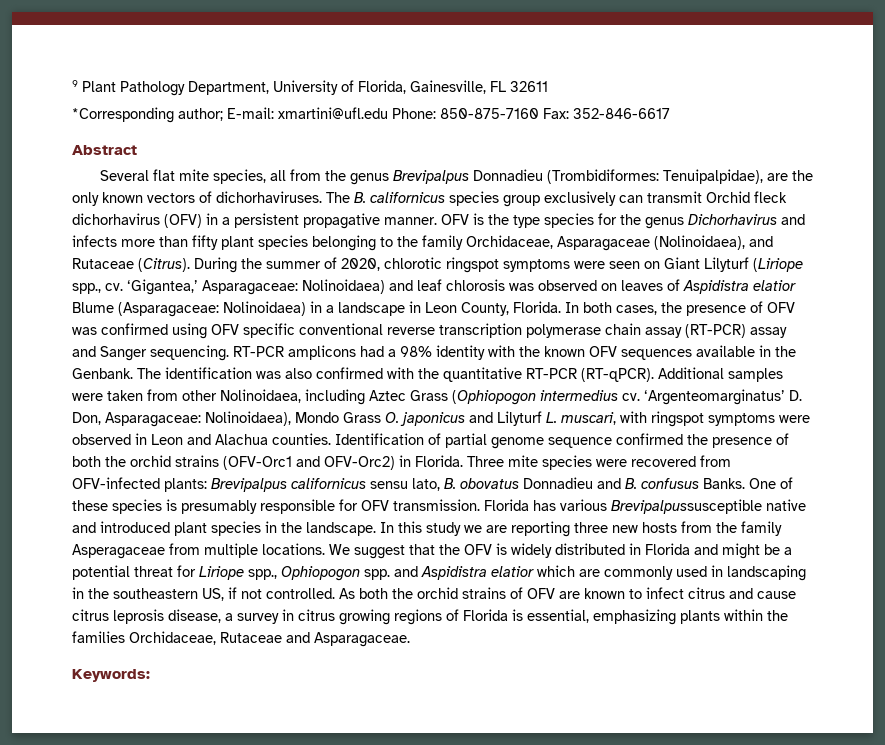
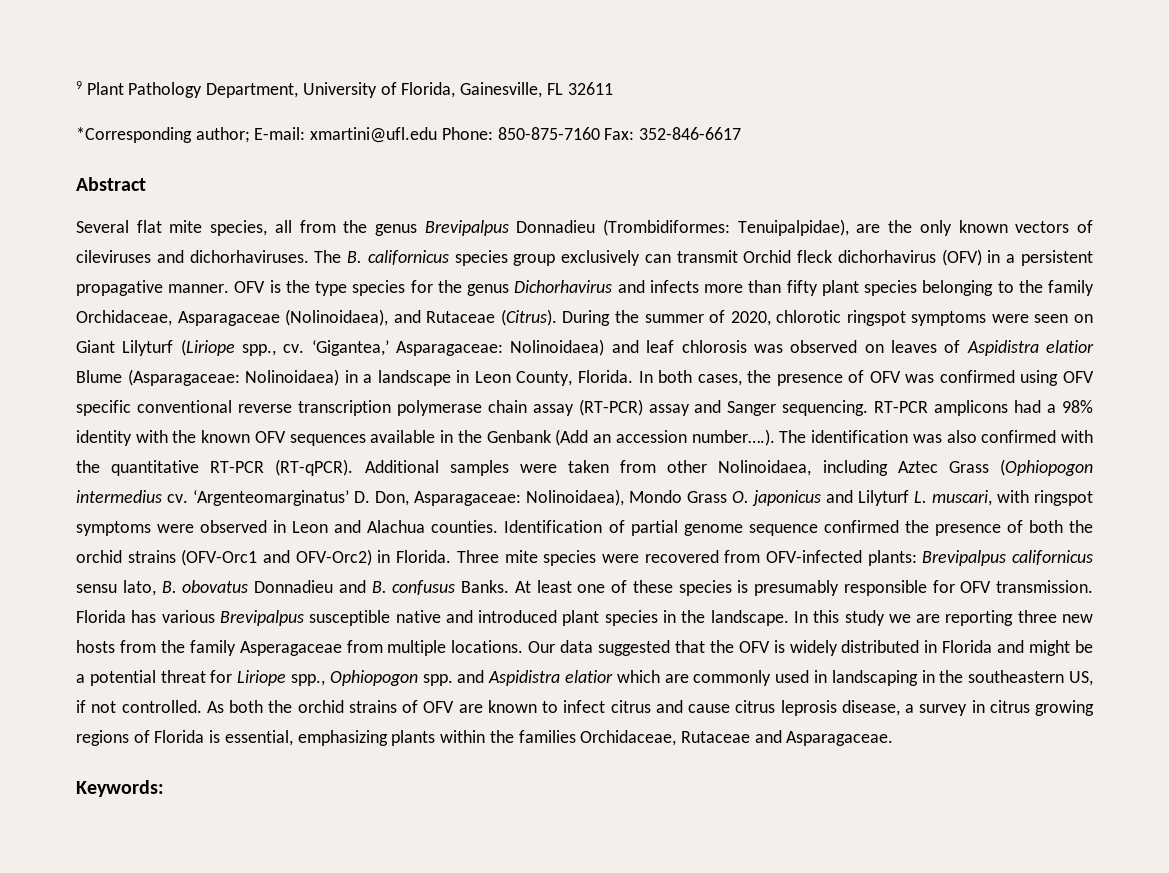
- Several flat mite species, all from the genus Brevipalpus Donnadieu (Trombidiformes: Tenuipalpidae), are the only known vectors of dichorhaviruses.
+ Several flat mite species, all from the genus Brevipalpus Donnadieu (Trombidiformes: Tenuipalpidae), are the only known vectors of cileviruses and dichorhaviruses.
- RT-PCR amplicons had a 98% identity with the known OFV sequences available in the Genbank. The identification was also confirmed with the quantitative RT-PCR (RT-qPCR).
+ RT-PCR amplicons had a 98% identity with the known OFV sequences available in the Genbank (Add an accession number….). The identification was also confirmed with the quantitative RT-PCR (RT-qPCR).
- One of these species is presumably responsible for OFV transmission.
+ At least one of these species is presumably responsible for OFV transmission.
- Florida has various Brevipalpussusceptible native and introduced plant species in the landscape.
+ Florida has various Brevipalpus susceptible native and introduced plant species in the landscape.
- We suggest that the OFV is widely distributed in Florida and might be a potential threat for Liriope spp., Ophiopogon spp. and Aspidistra elatior which are commonly used in landscaping in the southeastern US, if not controlled.
+ Our data suggested that the OFV is widely distributed in Florida and might be a potential threat for Liriope spp., Ophiopogon spp. and Aspidistra elatior which are commonly used in landscaping in the southeastern US, if not controlled.

